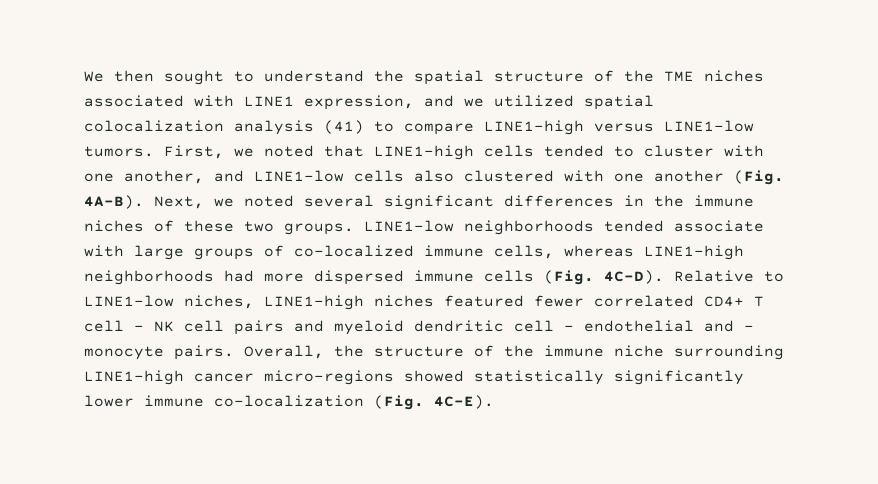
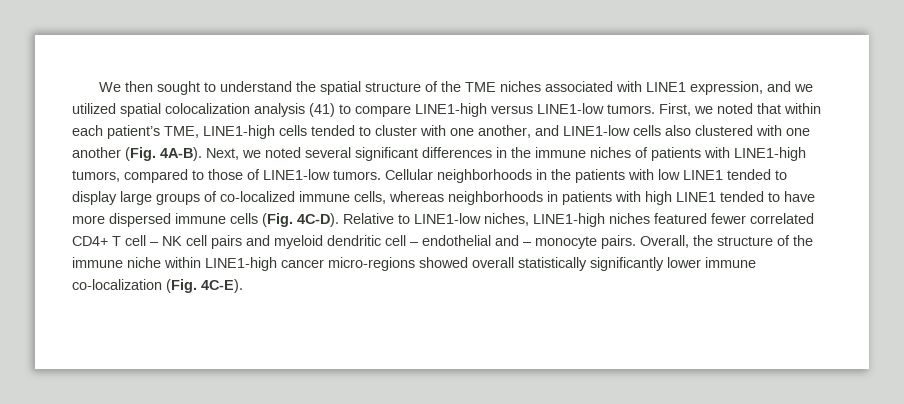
- First, we noted that LINE1-high cells tended to cluster with one another, and LINE1-low cells also clustered with one another (Fig. 4A-B).
+ First, we noted that within each patient’s TME, LINE1-high cells tended to cluster with one another, and LINE1-low cells also clustered with one another (Fig. 4A-B).
- Next, we noted several significant differences in the immune niches of these two groups. LINE1-low neighborhoods tended associate with large groups of co-localized immune cells, whereas LINE1-high neighborhoods had more dispersed immune cells (Fig. 4C-D).
+ Next, we noted several significant differences in the immune niches of patients with LINE1-high tumors, compared to those of LINE1-low tumors. Cellular neighborhoods in the patients with low LINE1 tended to display large groups of co-localized immune cells, whereas neighborhoods in patients with high LINE1 tended to have more dispersed immune cells (Fig. 4C-D).
- Overall, the structure of the immune niche surrounding LINE1-high cancer micro-regions showed statistically significantly lower immune co-localization (Fig. 4C-E).
+ Overall, the structure of the immune niche within LINE1-high cancer micro-regions showed overall statistically significantly lower immune co-localization (Fig. 4C-E).

